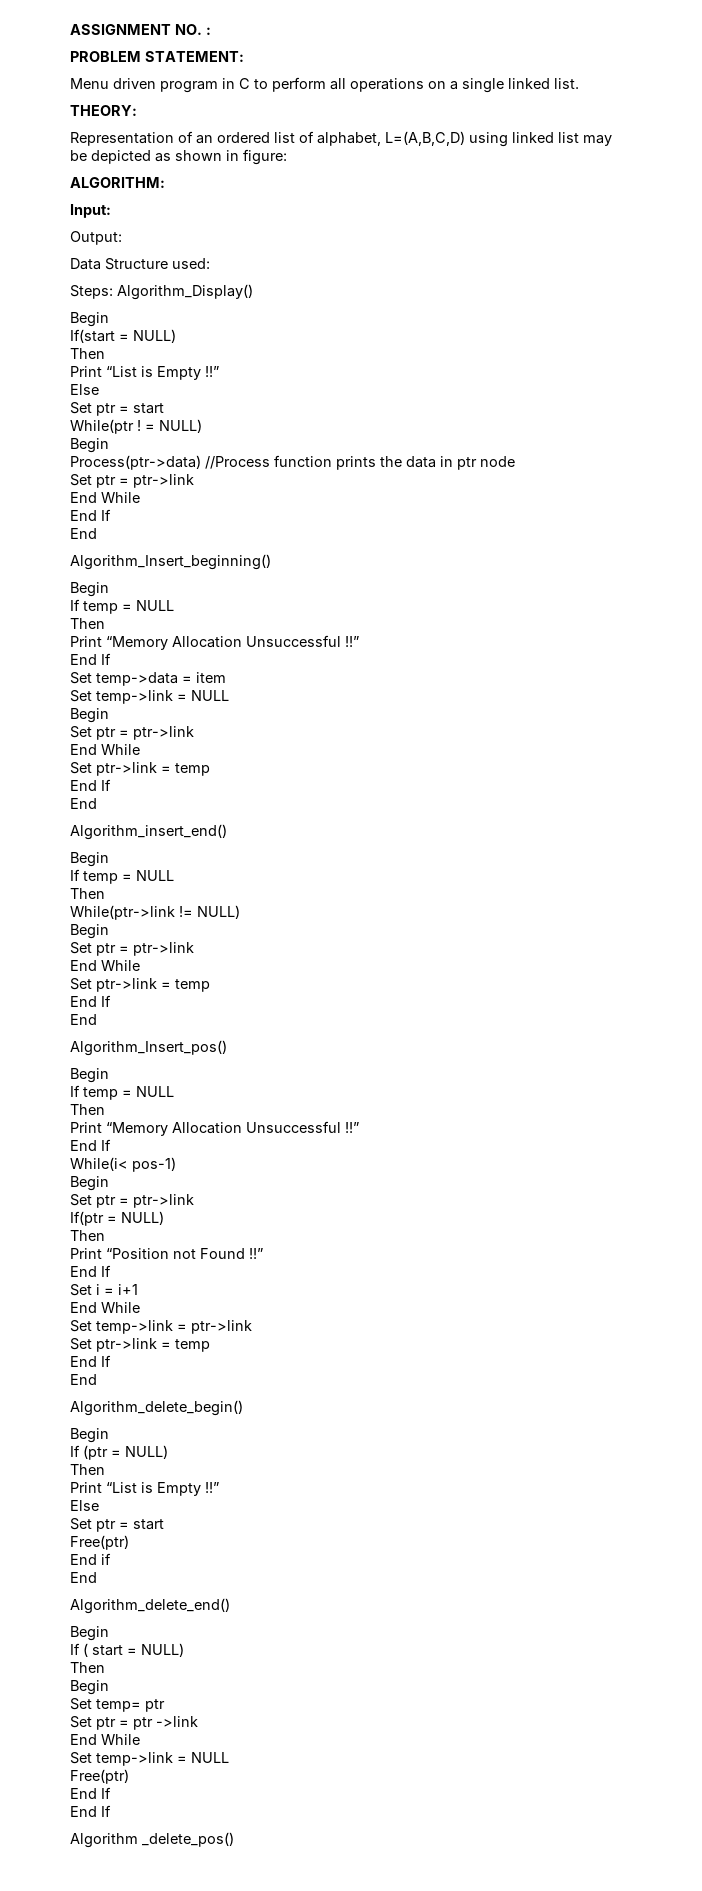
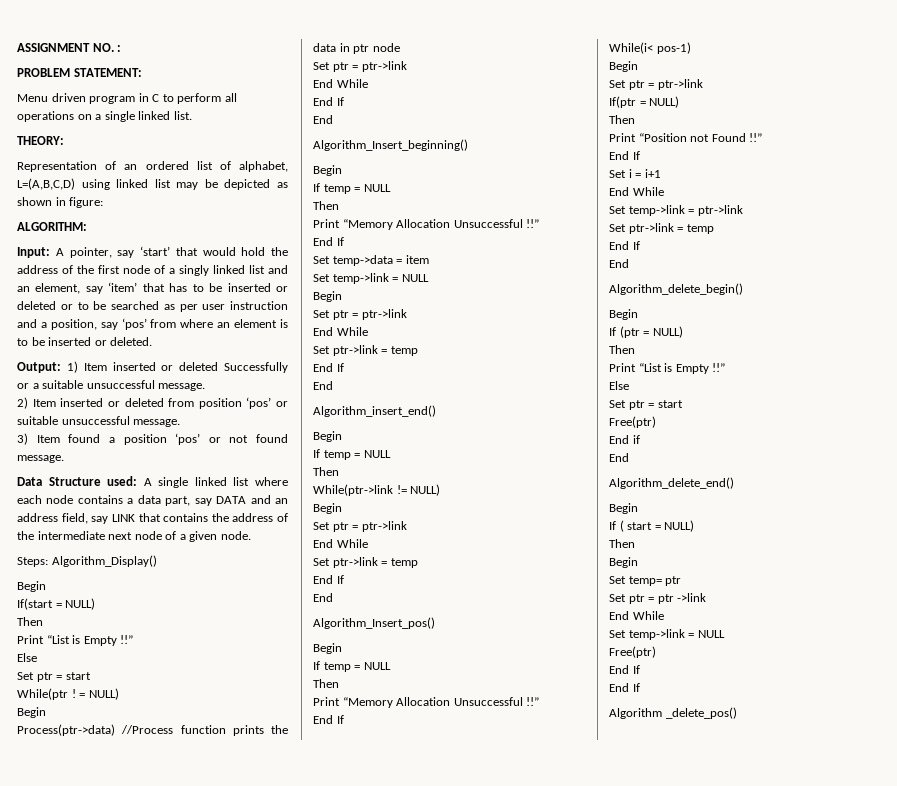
- Input:
- Output:
- Data Structure used:
+ Input: A pointer, say ‘start’ that would hold the address of the first node of a singly linked list and an element, say ‘item’ that has to be inserted or deleted or to be searched as per user instruction and a position, say ‘pos’ from where an element is to be inserted or deleted.
+ Output: 1) Item inserted or deleted Successfully or a suitable unsuccessful message.
+ 2) Item inserted or deleted from position ‘pos’ or suitable unsuccessful message.
+ 3) Item found a position ‘pos’ or not found message.
+ Data Structure used: A single linked list where each node contains a data part, say DATA and an address field, say LINK that contains the address of the intermediate next node of a given node.

